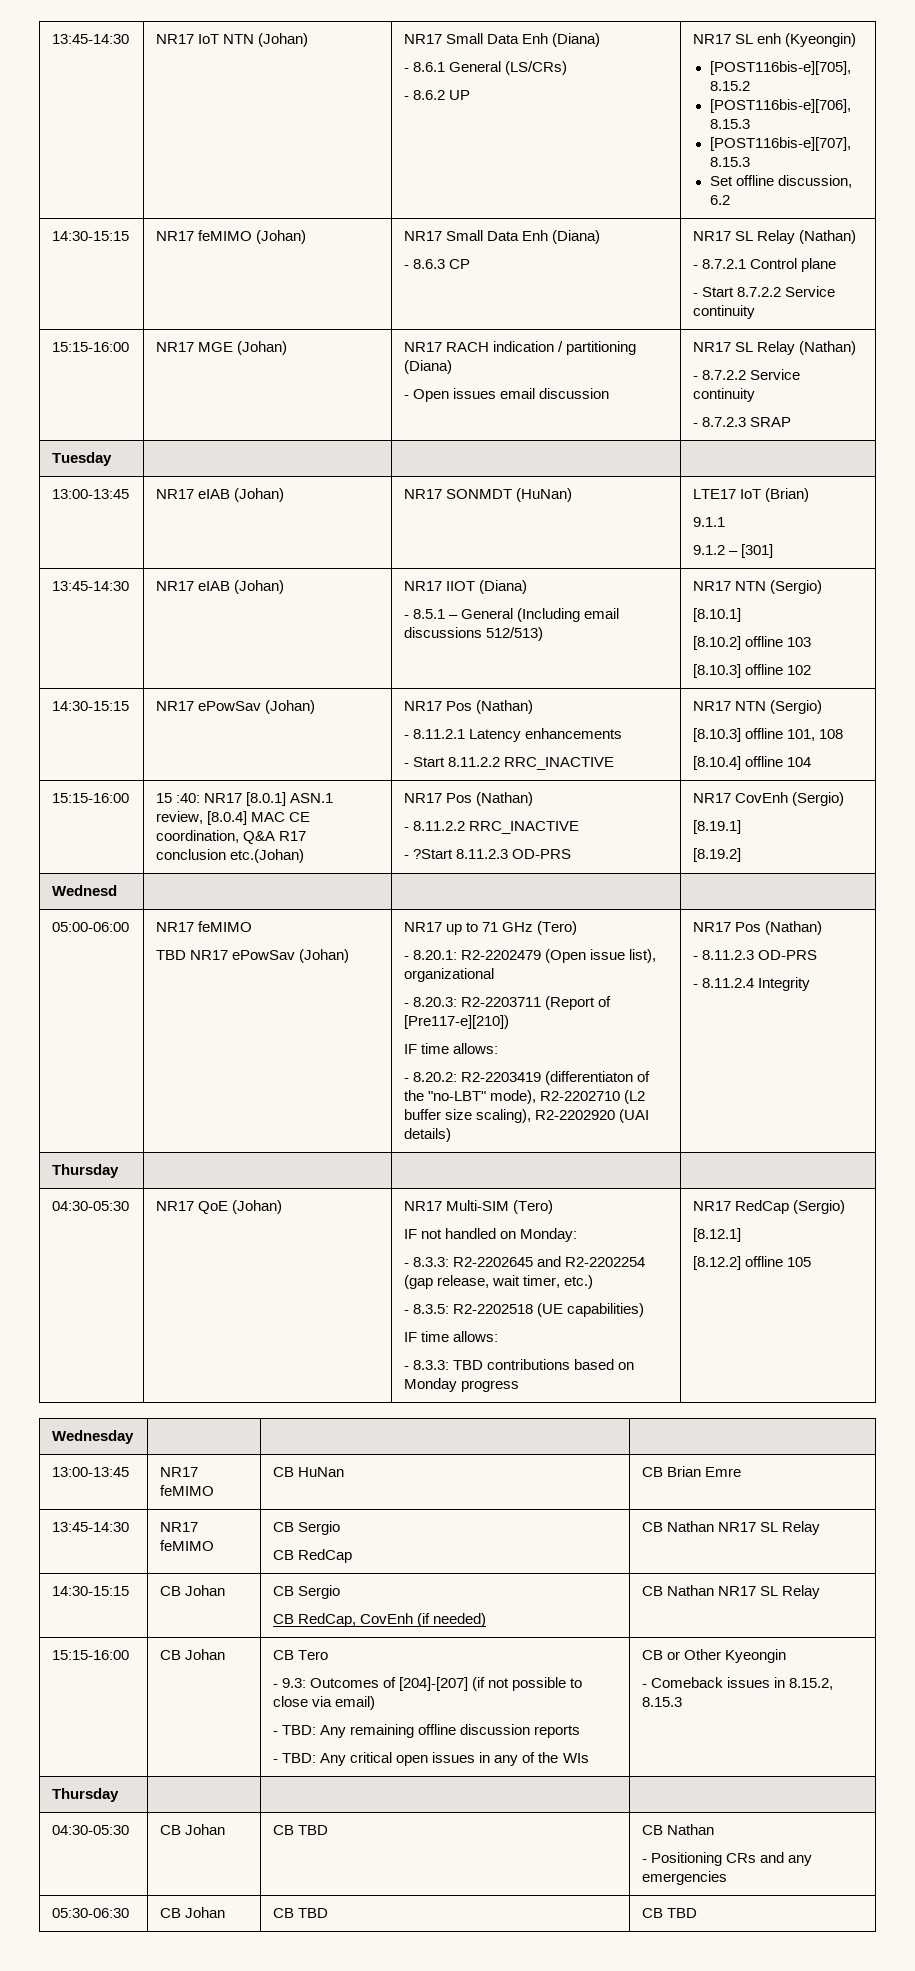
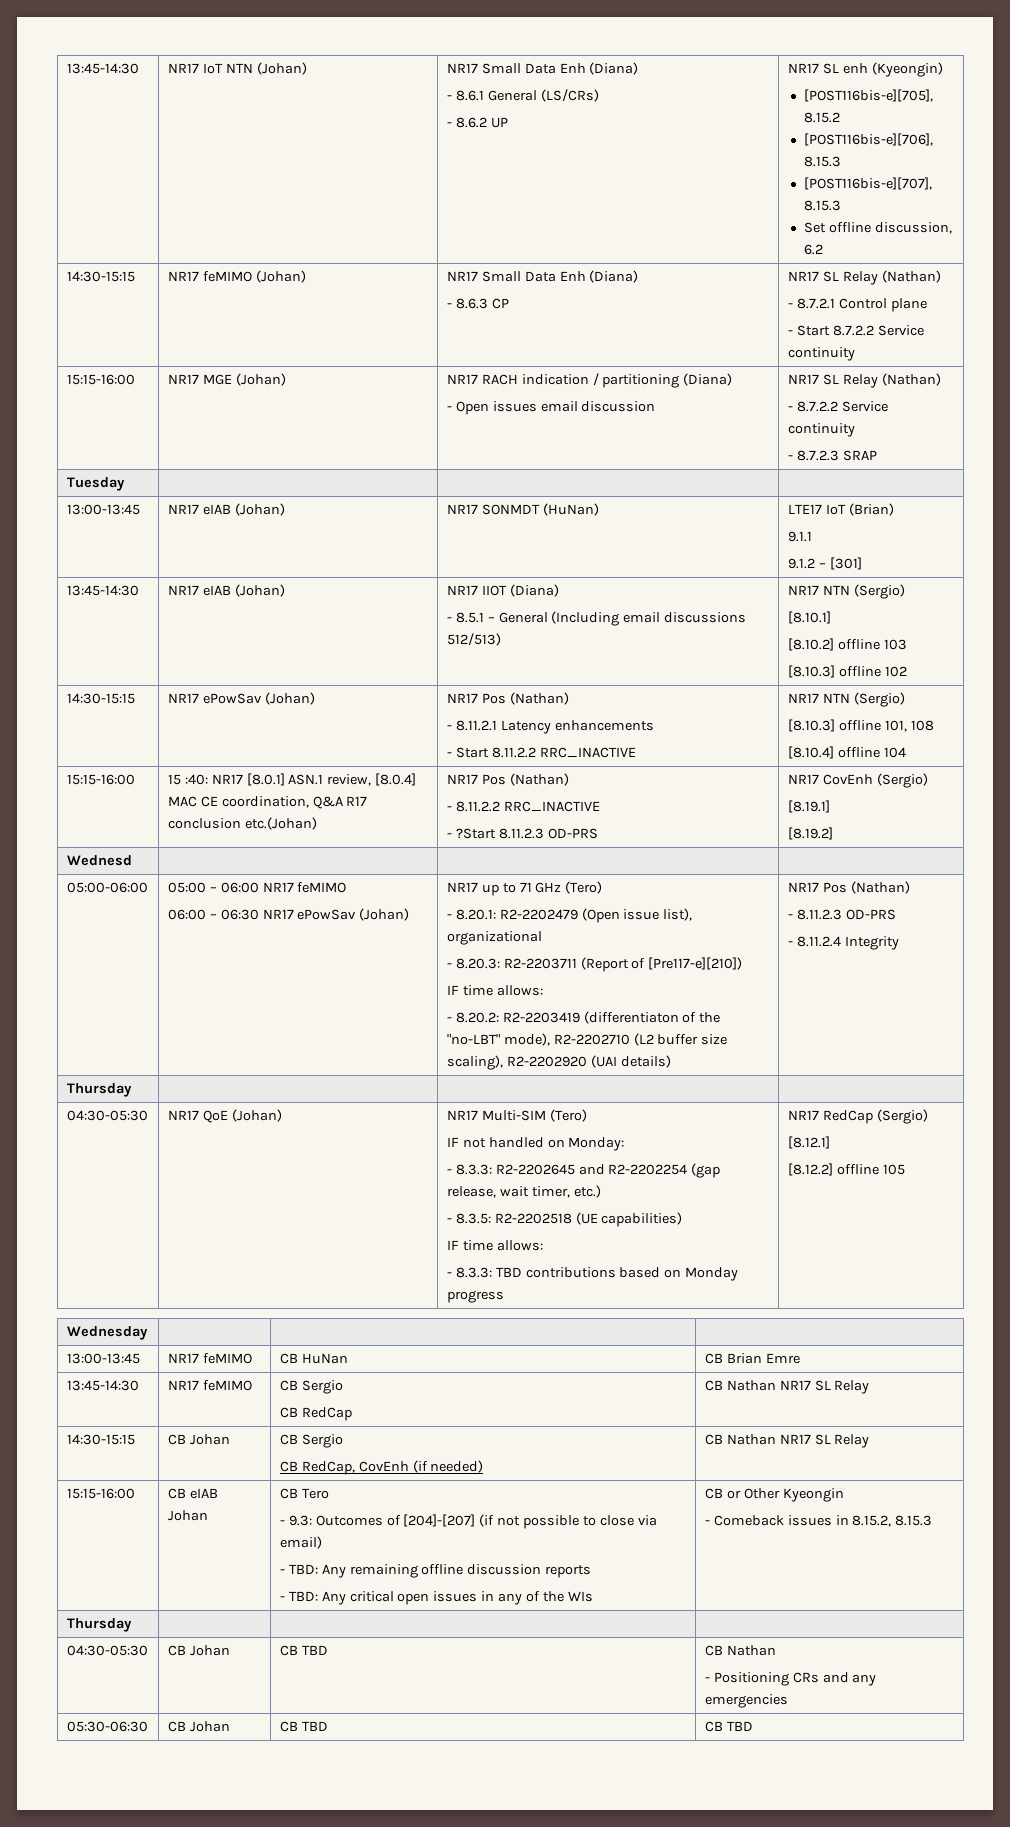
- 05:00-06:00 | NR17 feMIMO
+ 05:00-06:00 | 05:00 – 06:00 NR17 feMIMO
- TBD NR17 ePowSav (Johan)
+ 06:00 – 06:30 NR17 ePowSav (Johan)
- 15:15-16:00 | CB Johan
+ 15:15-16:00 | CB eIAB Johan

